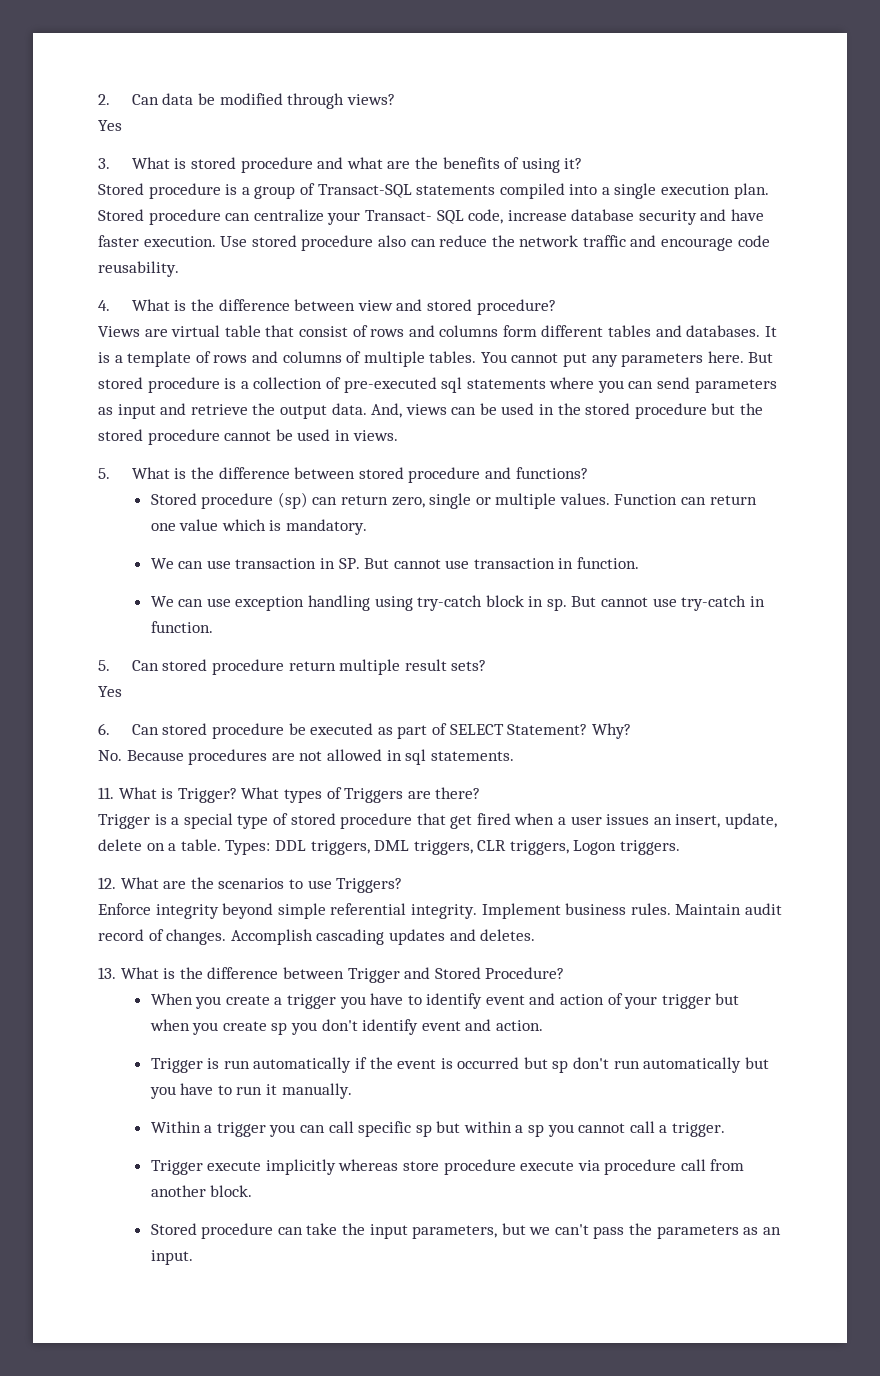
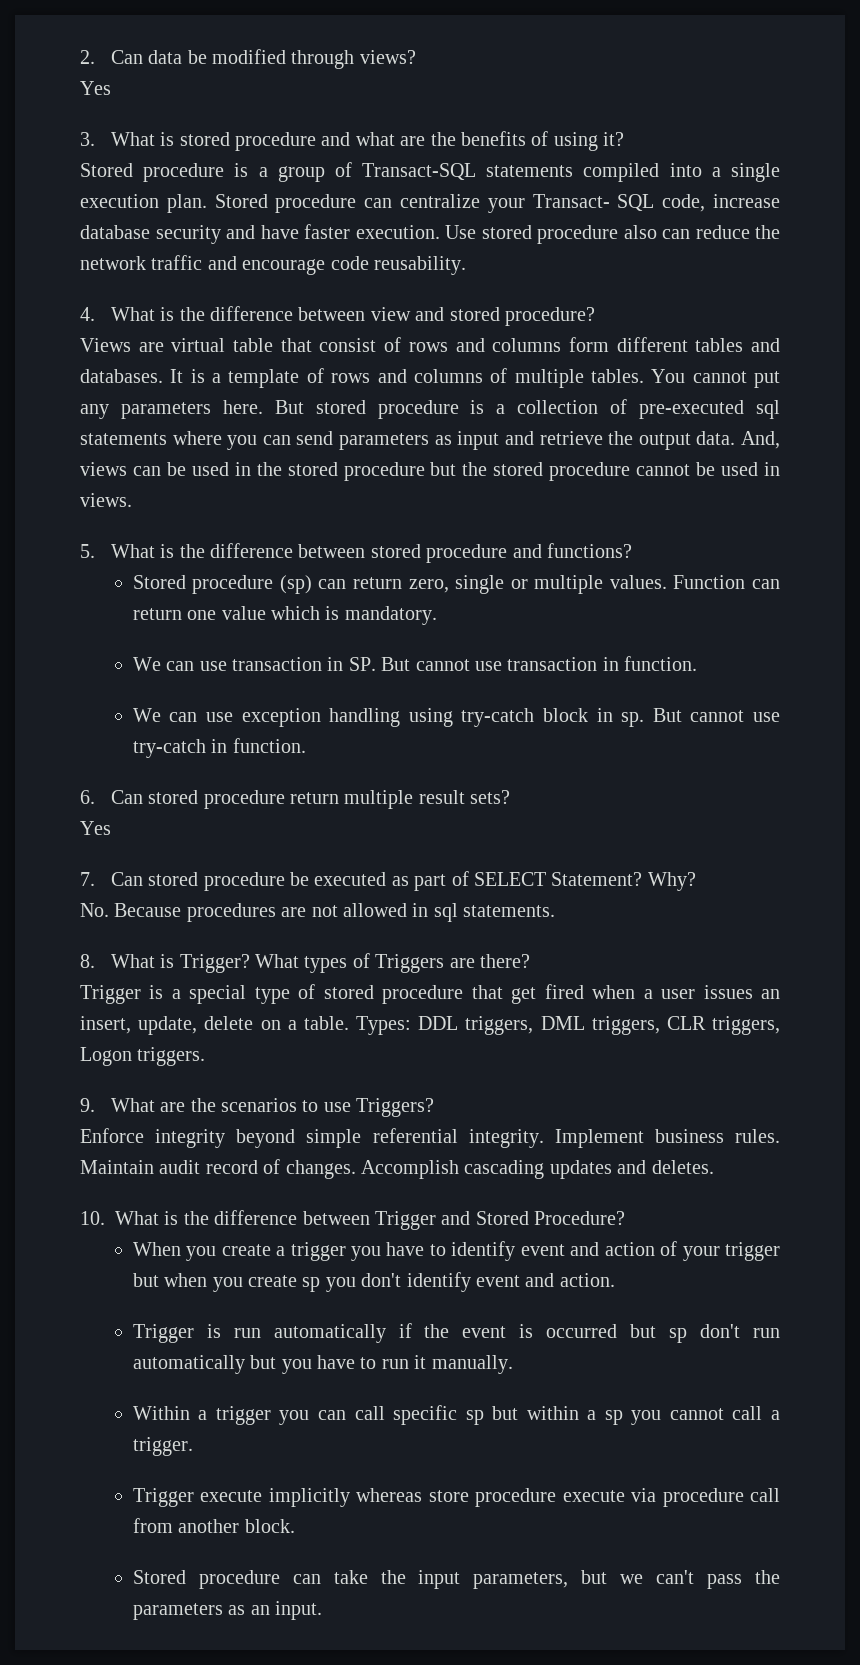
- 5. Can stored procedure return multiple result sets?
+ 6. Can stored procedure return multiple result sets?
- 6. Can stored procedure be executed as part of SELECT Statement?
+ 7. Can stored procedure be executed as part of SELECT Statement?
- 11. What is Trigger?
+ 8. What is Trigger?
- 12. What are the scenarios to use Triggers?
+ 9. What are the scenarios to use Triggers?
- 13. What is the difference between Trigger and Stored Procedure?
+ 10. What is the difference between Trigger and Stored Procedure?

